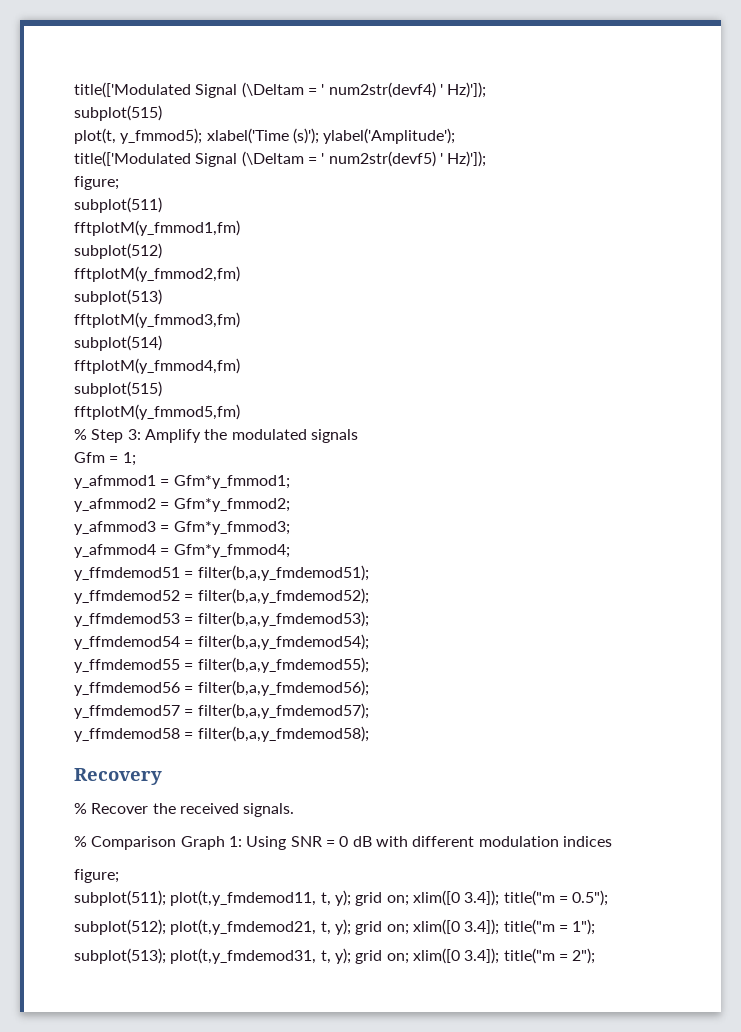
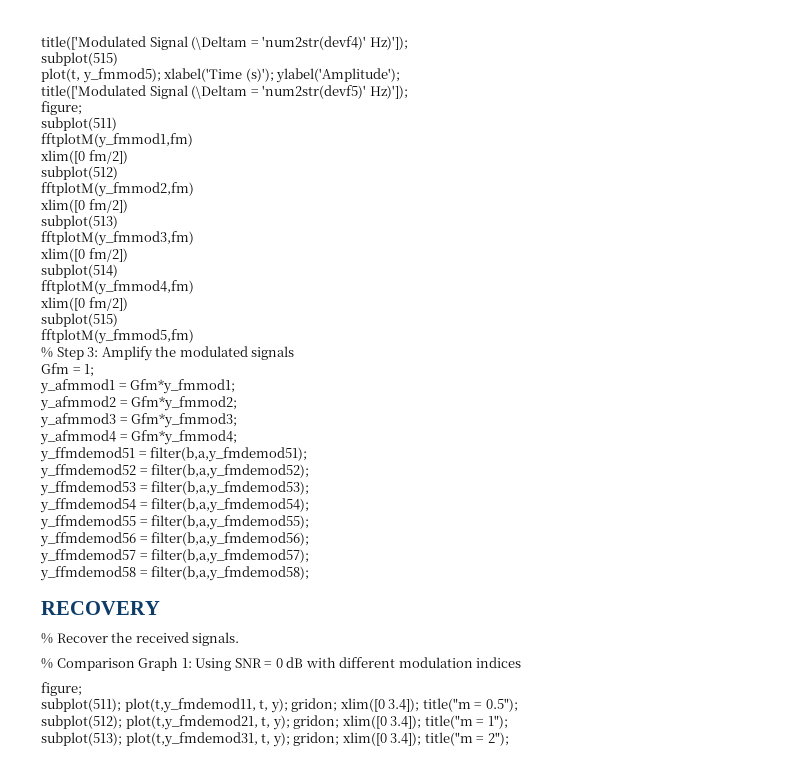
- title(['Modulated Signal (\Deltam = ' num2str(devf4) ' Hz)']);
+ title(['Modulated Signal (\Deltam = 'num2str(devf4)' Hz)']);
- title(['Modulated Signal (\Deltam = ' num2str(devf5) ' Hz)']);
+ title(['Modulated Signal (\Deltam = 'num2str(devf5)' Hz)']);
  fftplotM(y_fmmod1,fm)
+ xlim([0 fm/2])
  fftplotM(y_fmmod2,fm)
+ xlim([0 fm/2])
  fftplotM(y_fmmod3,fm)
+ xlim([0 fm/2])
  fftplotM(y_fmmod4,fm)
+ xlim([0 fm/2])
- Recovery
+ RECOVERY
- subplot(511); plot(t,y_fmdemod11, t, y); grid on; xlim([0 3.4]); title("m = 0.5");
+ subplot(511); plot(t,y_fmdemod11, t, y); gridon; xlim([0 3.4]); title("m = 0.5");
- subplot(512); plot(t,y_fmdemod21, t, y); grid on; xlim([0 3.4]); title("m = 1");
+ subplot(512); plot(t,y_fmdemod21, t, y); gridon; xlim([0 3.4]); title("m = 1");
- subplot(513); plot(t,y_fmdemod31, t, y); grid on; xlim([0 3.4]); title("m = 2");
+ subplot(513); plot(t,y_fmdemod31, t, y); gridon; xlim([0 3.4]); title("m = 2");

